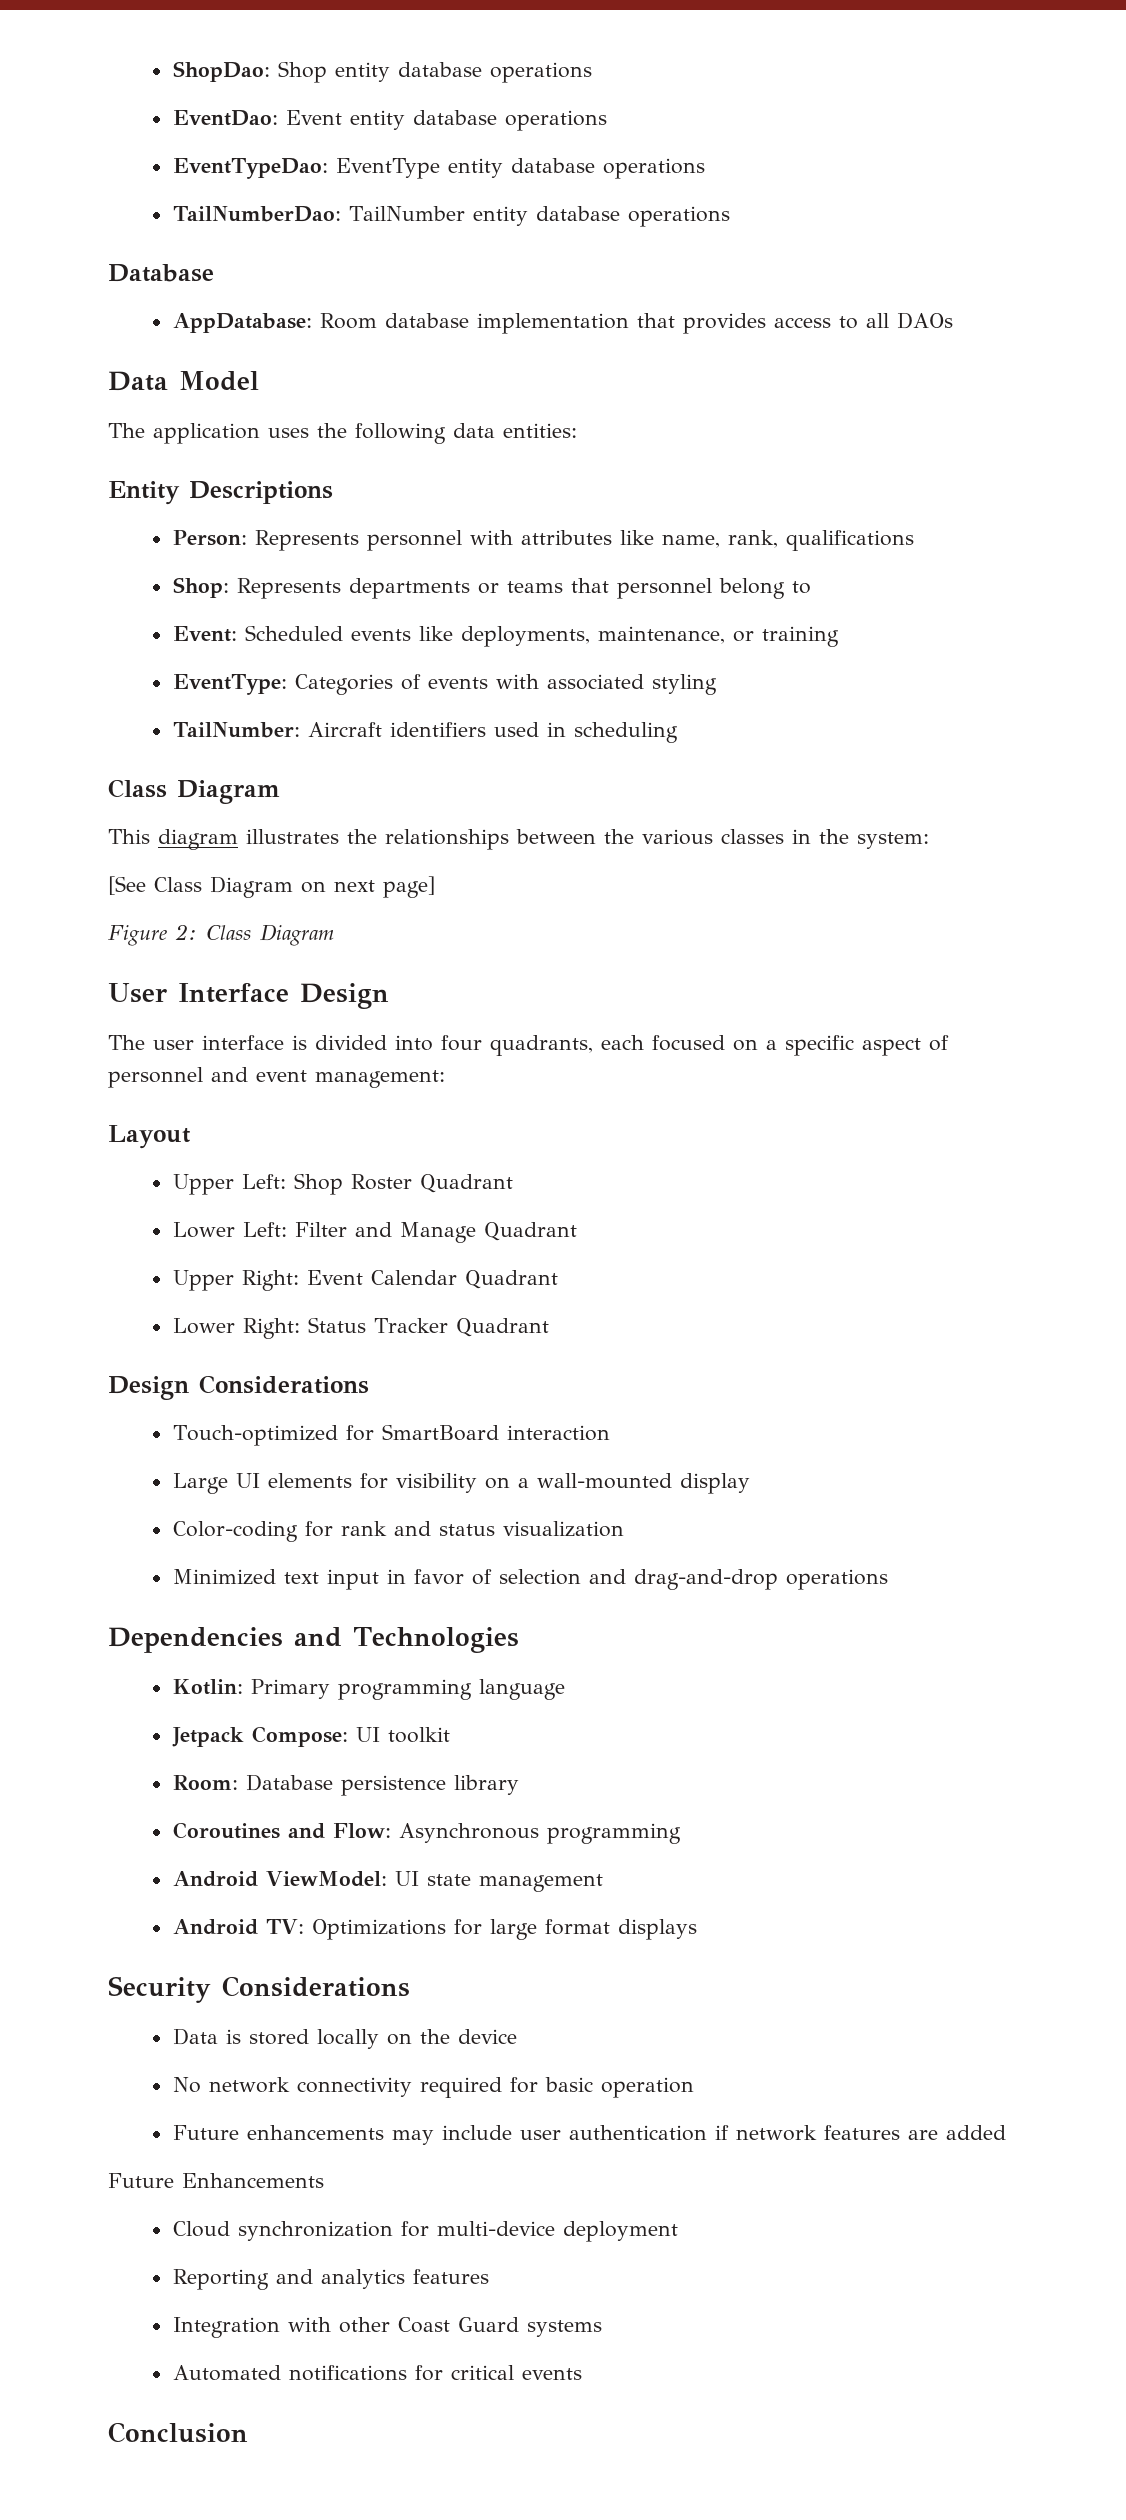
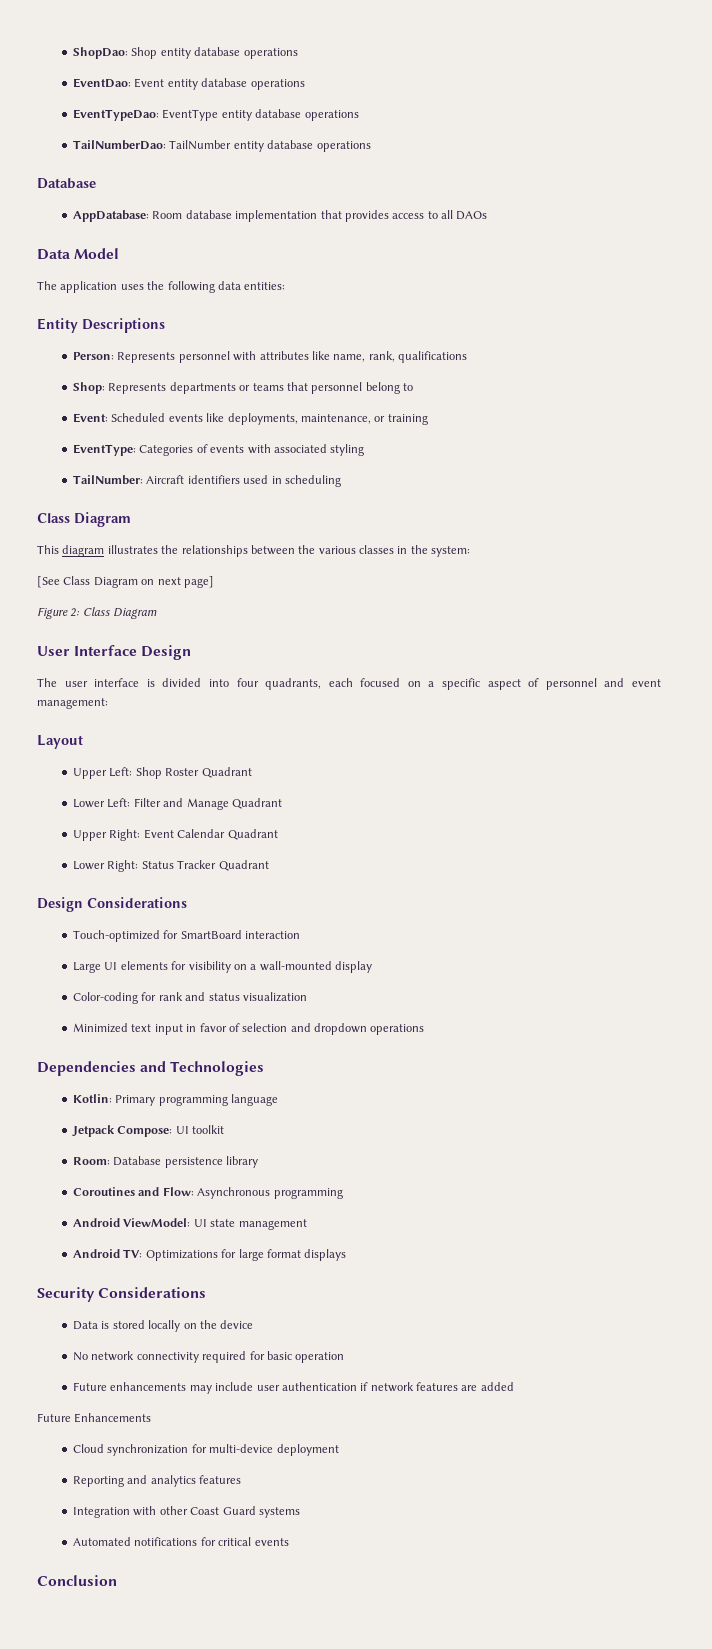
- Minimized text input in favor of selection and drag-and-drop operations
+ Minimized text input in favor of selection and dropdown operations

